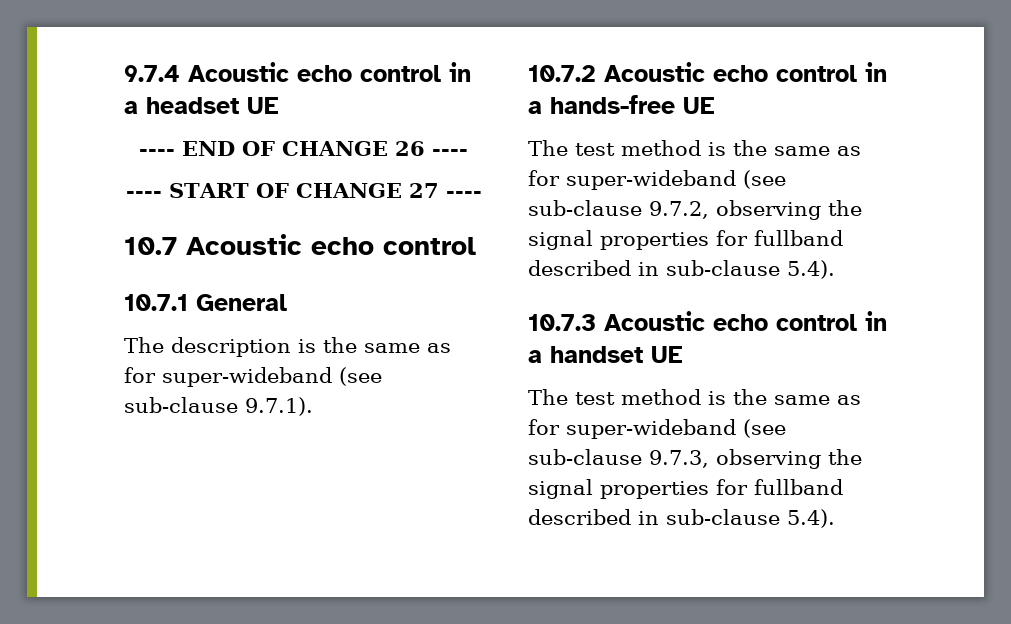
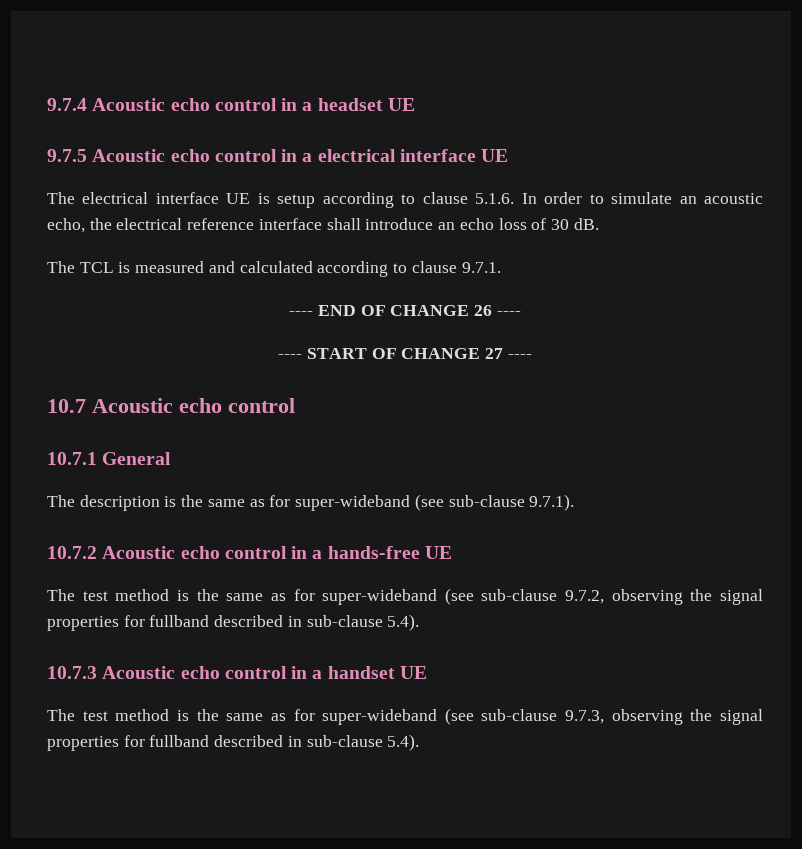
+ 9.7.5 Acoustic echo control in a electrical interface UE
+ The electrical interface UE is setup according to clause 5.1.6. In order to simulate an acoustic echo, the electrical reference interface shall introduce an echo loss of 30 dB.
+ The TCL is measured and calculated according to clause 9.7.1.

